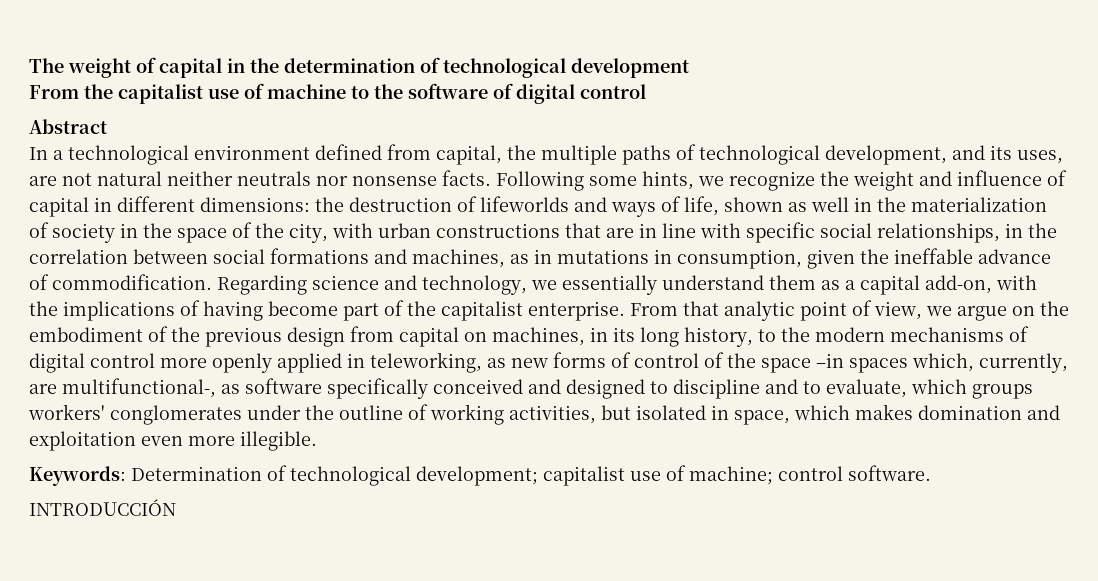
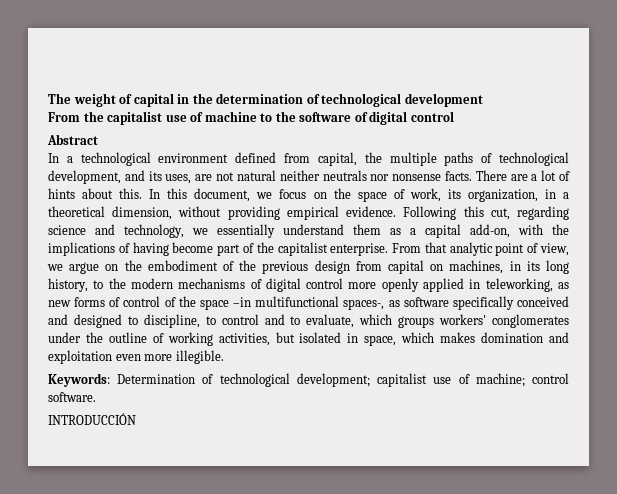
- Following some hints, we recognize the weight and influence of capital in different dimensions: the destruction of lifeworlds and ways of life, shown as well in the materialization of society in the space of the city, with urban constructions that are in line with specific social relationships, in the correlation between social formations and machines, as in mutations in consumption, given the ineffable advance of commodification. Regarding science and technology, we essentially understand them as a capital add-on, with the implications of having become part of the capitalist enterprise.
+ There are a lot of hints about this. In this document, we focus on the space of work, its organization, in a theoretical dimension, without providing empirical evidence. Following this cut, regarding science and technology, we essentially understand them as a capital add-on, with the implications of having become part of the capitalist enterprise.
- From that analytic point of view, we argue on the embodiment of the previous design from capital on machines, in its long history, to the modern mechanisms of digital control more openly applied in teleworking, as new forms of control of the space –in spaces which, currently, are multifunctional-, as software specifically conceived and designed to discipline and to evaluate, which groups workers' conglomerates under the outline of working activities, but isolated in space, which makes domination and exploitation even more illegible.
+ From that analytic point of view, we argue on the embodiment of the previous design from capital on machines, in its long history, to the modern mechanisms of digital control more openly applied in teleworking, as new forms of control of the space –in multifunctional spaces-, as software specifically conceived and designed to discipline, to control and to evaluate, which groups workers' conglomerates under the outline of working activities, but isolated in space, which makes domination and exploitation even more illegible.

